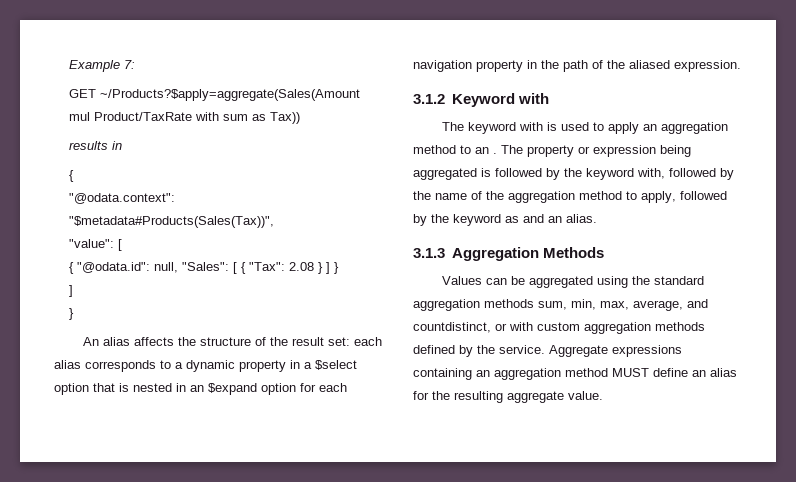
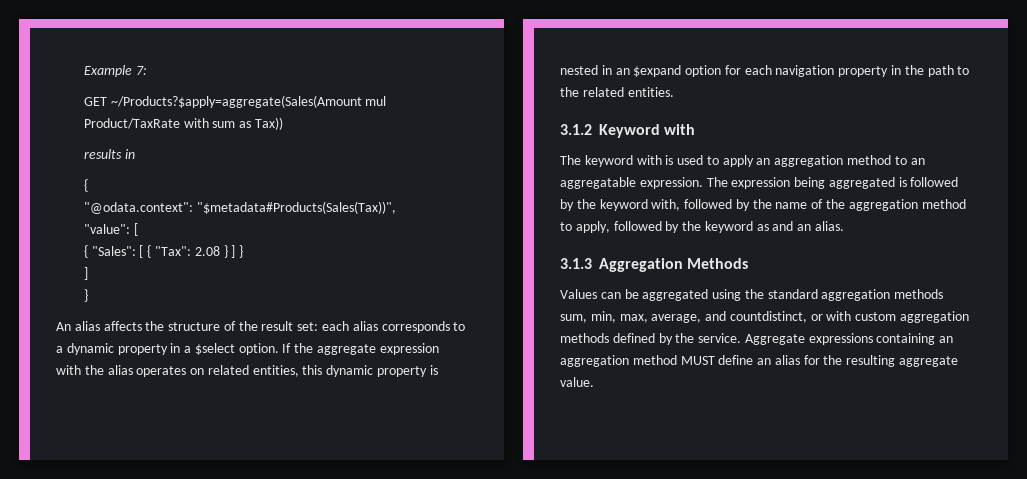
- { "@odata.id": null, "Sales": [ { "Tax": 2.08 } ] }
+ { "Sales": [ { "Tax": 2.08 } ] }
- An alias affects the structure of the result set: each alias corresponds to a dynamic property in a $select option that is nested in an $expand option for each navigation property in the path of the aliased expression.
+ An alias affects the structure of the result set: each alias corresponds to a dynamic property in a $select option. If the aggregate expression with the alias operates on related entities, this dynamic property is nested in an $expand option for each navigation property in the path to the related entities.
- The keyword with is used to apply an aggregation method to an . The property or expression being aggregated is followed by the keyword with, followed by the name of the aggregation method to apply, followed by the keyword as and an alias.
+ The keyword with is used to apply an aggregation method to an aggregatable expression. The expression being aggregated is followed by the keyword with, followed by the name of the aggregation method to apply, followed by the keyword as and an alias.

